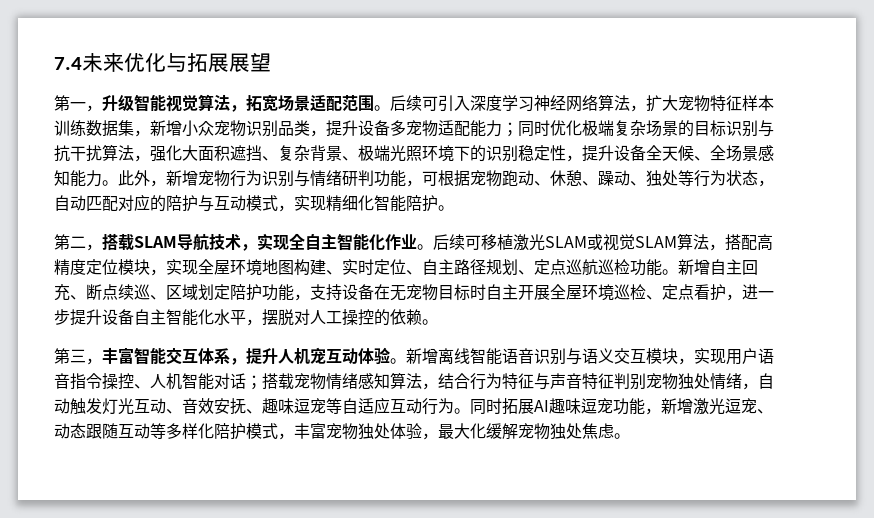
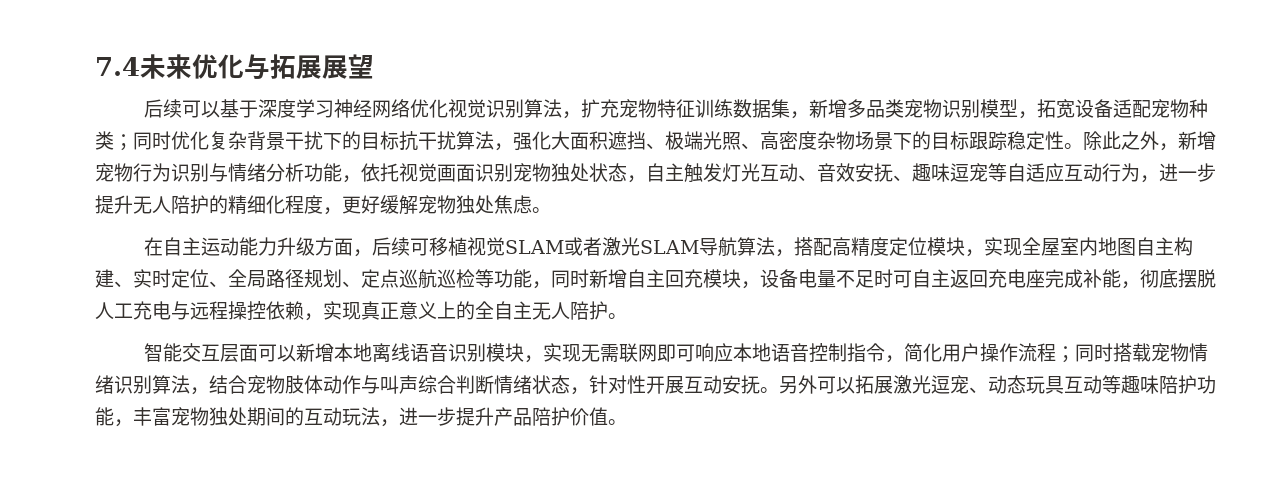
- 第一，升级智能视觉算法，拓宽场景适配范围。后续可引入深度学习神经网络算法，扩大宠物特征样本训练数据集，新增小众宠物识别品类，提升设备多宠物适配能力；同时优化极端复杂场景的目标识别与抗干扰算法，强化大面积遮挡、复杂背景、极端光照环境下的识别稳定性，提升设备全天候、全场景感知能力。此外，新增宠物行为识别与情绪研判功能，可根据宠物跑动、休憩、躁动、独处等行为状态，自动匹配对应的陪护与互动模式，实现精细化智能陪护。
- 第二，搭载SLAM导航技术，实现全自主智能化作业。后续可移植激光SLAM或视觉SLAM算法，搭配高精度定位模块，实现全屋环境地图构建、实时定位、自主路径规划、定点巡航巡检功能。新增自主回充、断点续巡、区域划定陪护功能，支持设备在无宠物目标时自主开展全屋环境巡检、定点看护，进一步提升设备自主智能化水平，摆脱对人工操控的依赖。
- 第三，丰富智能交互体系，提升人机宠互动体验。新增离线智能语音识别与语义交互模块，实现用户语音指令操控、人机智能对话；搭载宠物情绪感知算法，结合行为特征与声音特征判别宠物独处情绪，自动触发灯光互动、音效安抚、趣味逗宠等自适应互动行为。同时拓展AI趣味逗宠功能，新增激光逗宠、动态跟随互动等多样化陪护模式，丰富宠物独处体验，最大化缓解宠物独处焦虑。
+ 后续可以基于深度学习神经网络优化视觉识别算法，扩充宠物特征训练数据集，新增多品类宠物识别模型，拓宽设备适配宠物种类；同时优化复杂背景干扰下的目标抗干扰算法，强化大面积遮挡、极端光照、高密度杂物场景下的目标跟踪稳定性。除此之外，新增宠物行为识别与情绪分析功能，依托视觉画面识别宠物独处状态，自主触发灯光互动、音效安抚、趣味逗宠等自适应互动行为，进一步提升无人陪护的精细化程度，更好缓解宠物独处焦虑。
+ 在自主运动能力升级方面，后续可移植视觉SLAM或者激光SLAM导航算法，搭配高精度定位模块，实现全屋室内地图自主构建、实时定位、全局路径规划、定点巡航巡检等功能，同时新增自主回充模块，设备电量不足时可自主返回充电座完成补能，彻底摆脱人工充电与远程操控依赖，实现真正意义上的全自主无人陪护。
+ 智能交互层面可以新增本地离线语音识别模块，实现无需联网即可响应本地语音控制指令，简化用户操作流程；同时搭载宠物情绪识别算法，结合宠物肢体动作与叫声综合判断情绪状态，针对性开展互动安抚。另外可以拓展激光逗宠、动态玩具互动等趣味陪护功能，丰富宠物独处期间的互动玩法，进一步提升产品陪护价值。

